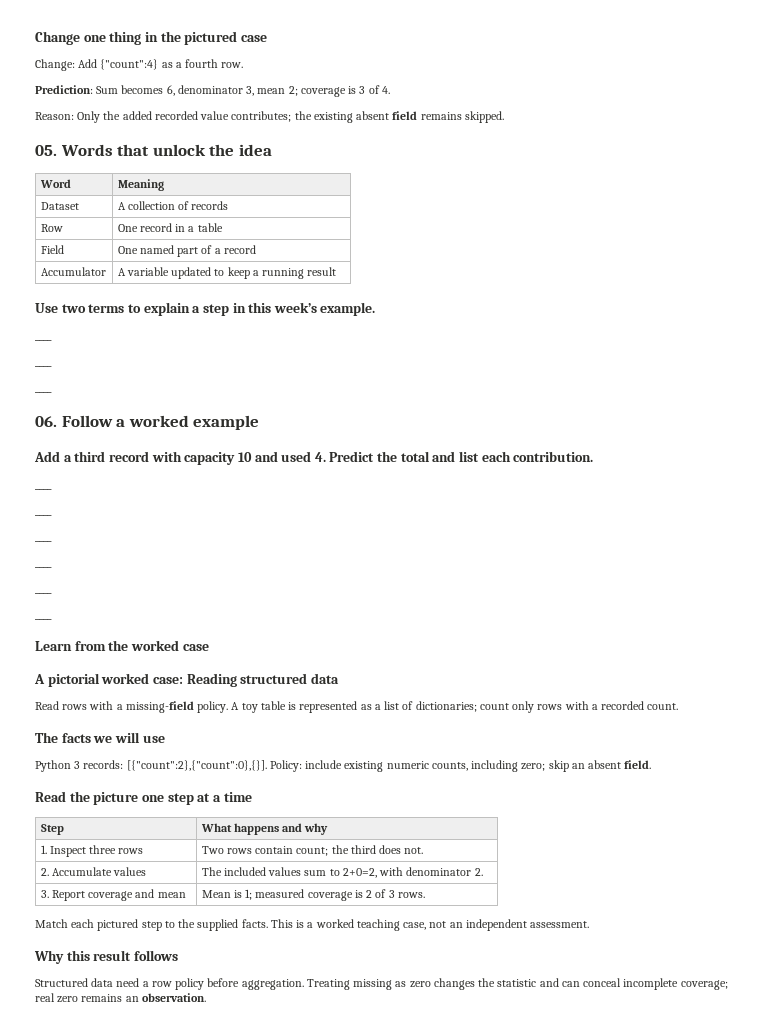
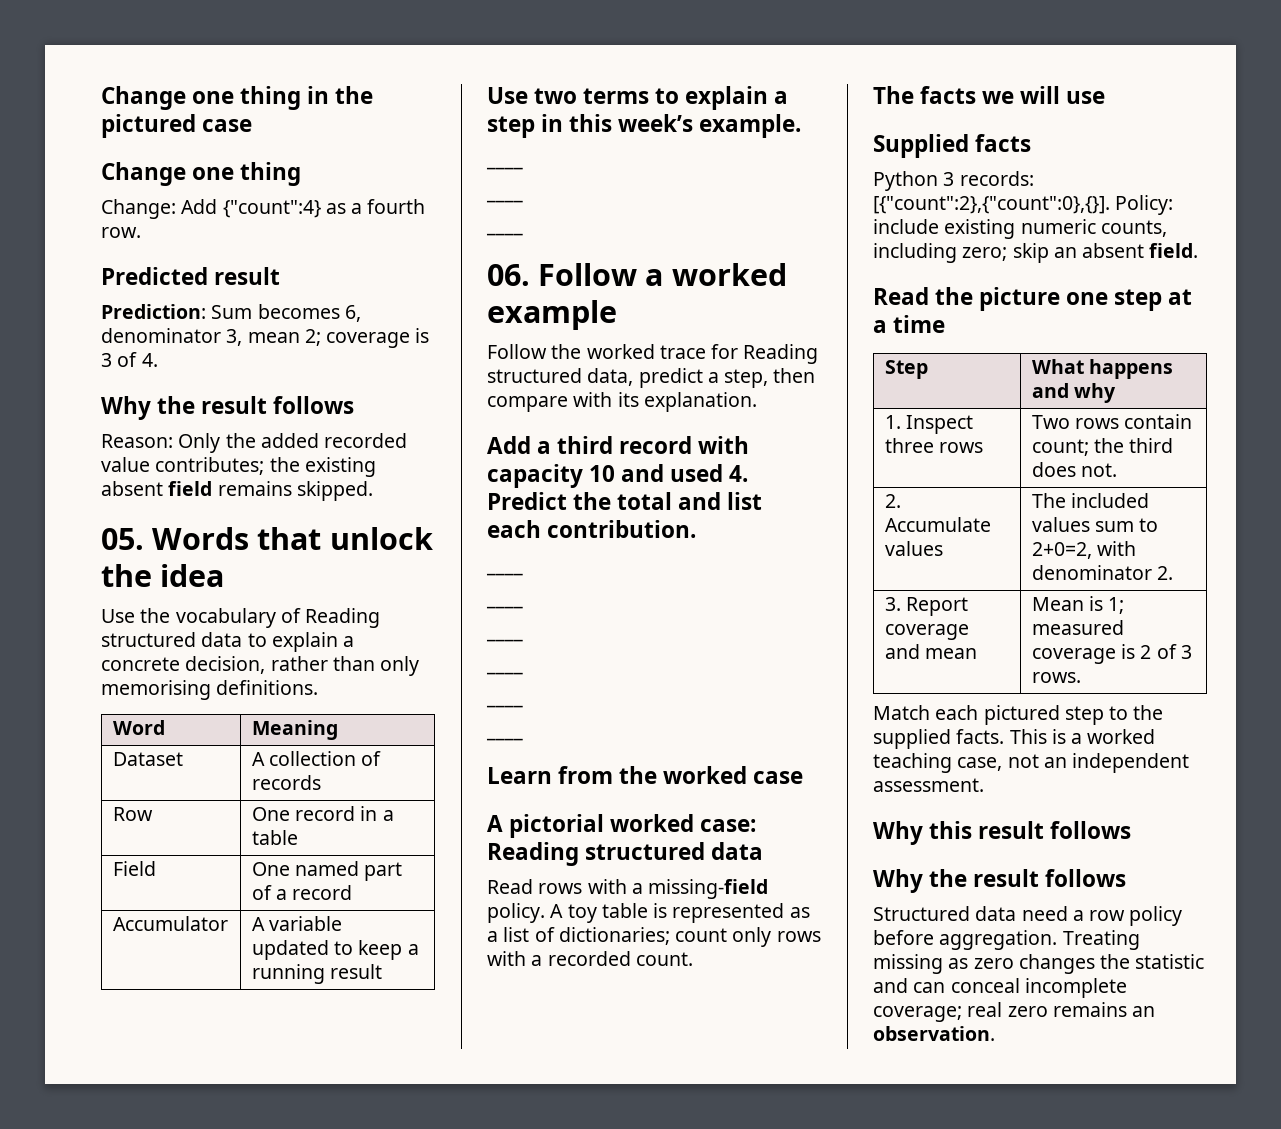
  Change one thing in the pictured case
+ Change one thing
+ Predicted result
  Prediction: Sum becomes 6, denominator 3, mean 2; coverage is 3 of 4.
+ Why the result follows
+ Use the vocabulary of Reading structured data to explain a concrete decision, rather than only memorising definitions.
+ Follow the worked trace for Reading structured data, predict a step, then compare with its explanation.
+ Supplied facts
  Why this result follows
+ Why the result follows

